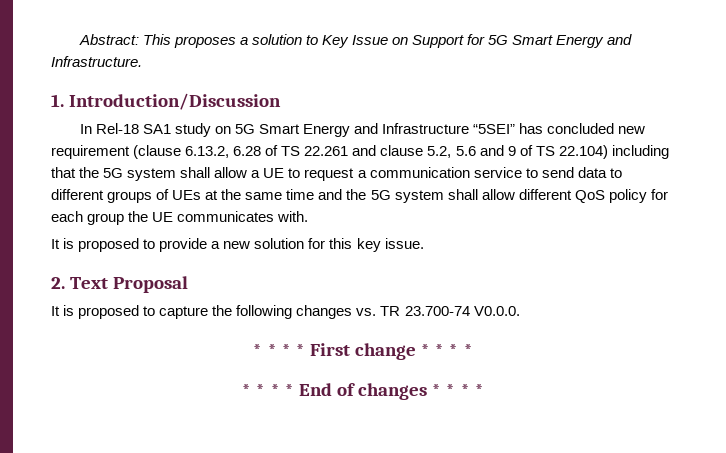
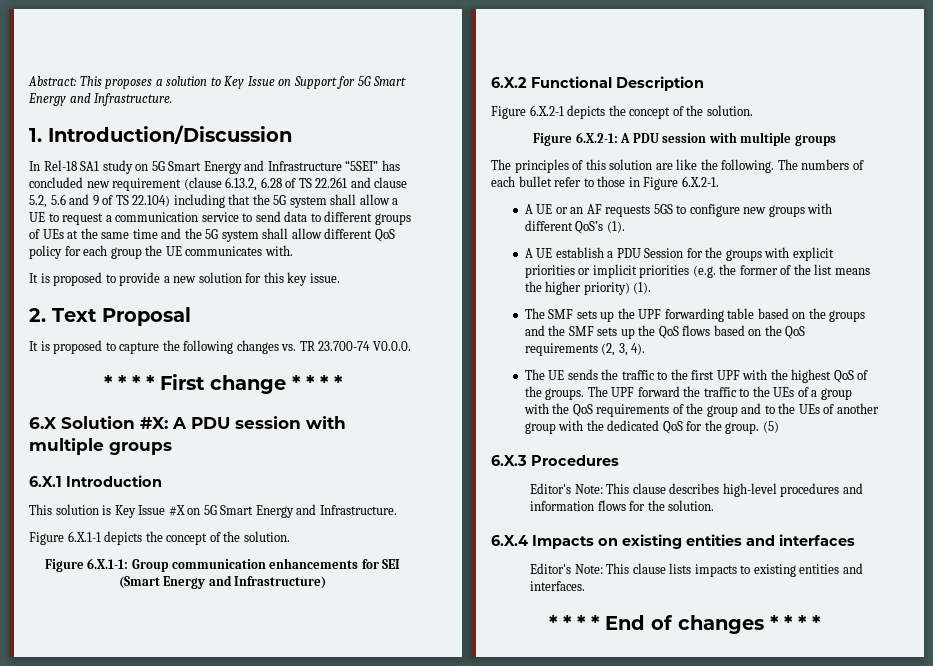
+ 6.X Solution #X: A PDU session with multiple groups
+ 6.X.1 Introduction
+ This solution is Key Issue #X on 5G Smart Energy and Infrastructure.
+ Figure 6.X.1-1 depicts the concept of the solution.
+ Figure 6.X.1-1: Group communication enhancements for SEI (Smart Energy and Infrastructure)
+ 6.X.2 Functional Description
+ Figure 6.X.2-1 depicts the concept of the solution.
+ Figure 6.X.2-1: A PDU session with multiple groups
+ The principles of this solution are like the following. The numbers of each bullet refer to those in Figure 6.X.2-1.
+ A UE or an AF requests 5GS to configure new groups with different QoS’s (1).
+ A UE establish a PDU Session for the groups with explicit priorities or implicit priorities (e.g. the former of the list means the higher priority) (1).
+ The SMF sets up the UPF forwarding table based on the groups and the SMF sets up the QoS flows based on the QoS requirements (2, 3, 4).
+ The UE sends the traffic to the first UPF with the highest QoS of the groups. The UPF forward the traffic to the UEs of a group with the QoS requirements of the group and to the UEs of another group with the dedicated QoS for the group. (5)
+ 6.X.3 Procedures
+ Editor's Note: This clause describes high-level procedures and information flows for the solution.
+ 6.X.4 Impacts on existing entities and interfaces
+ Editor's Note: This clause lists impacts to existing entities and interfaces.

